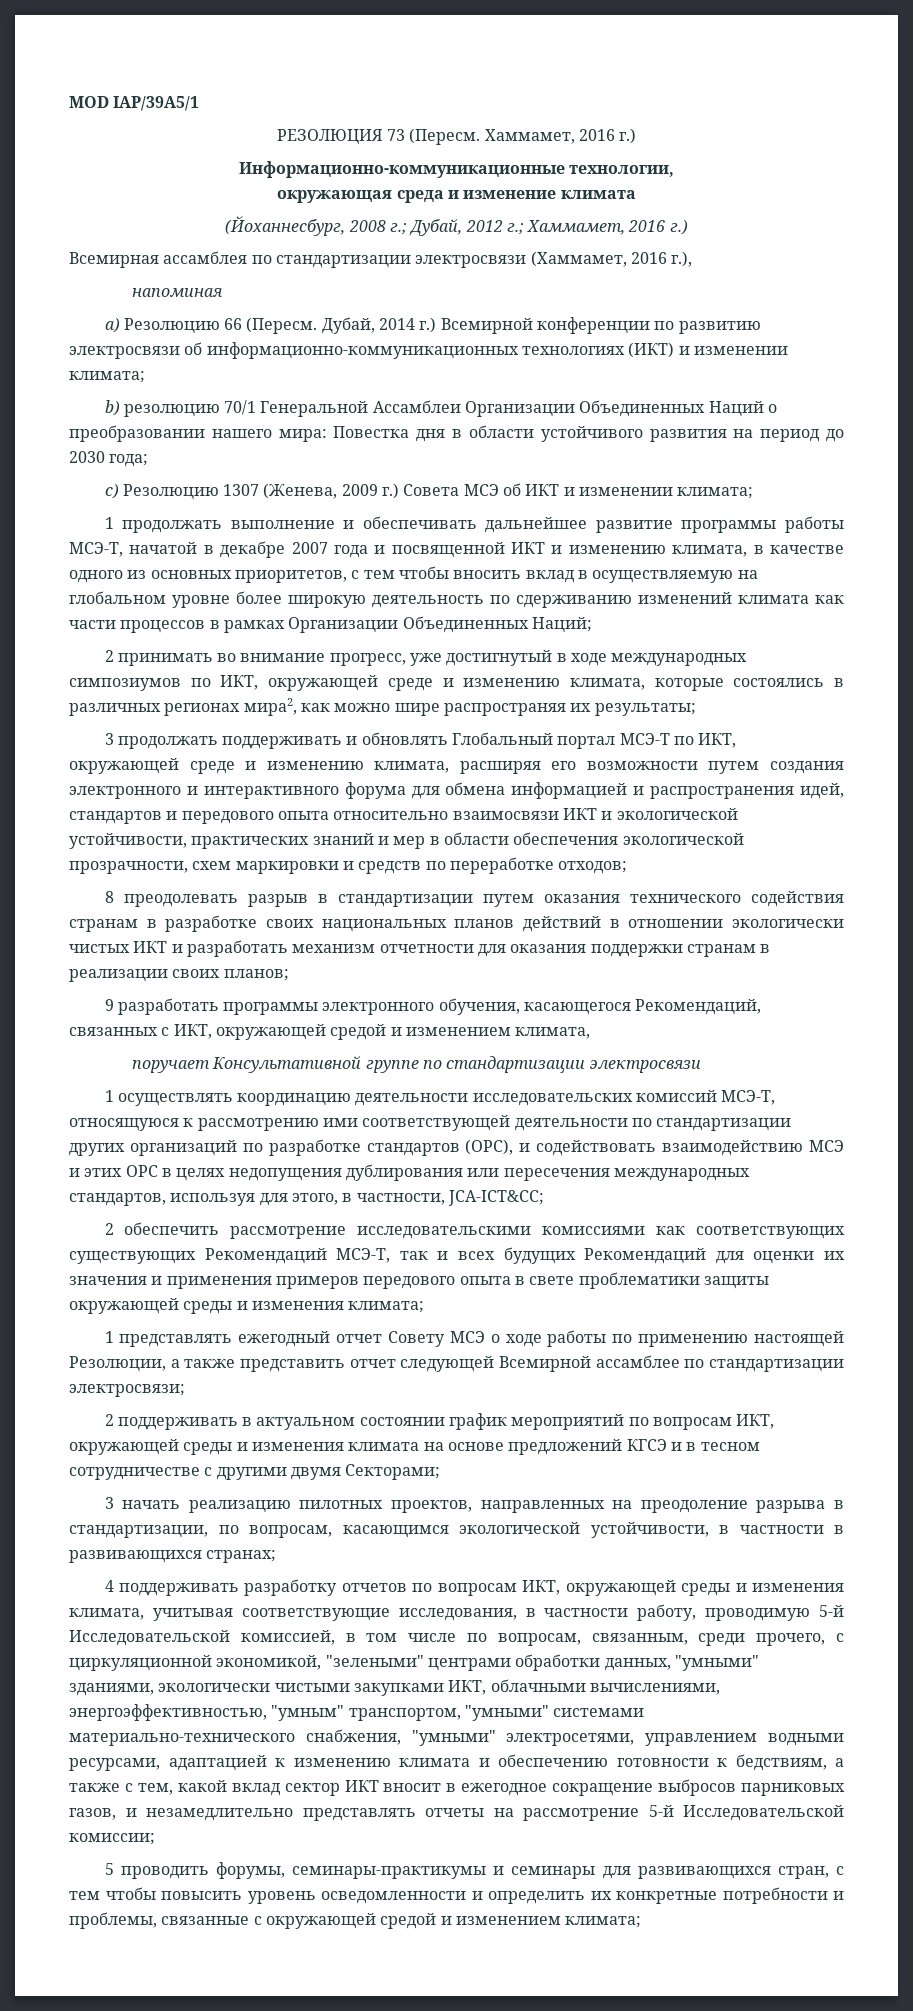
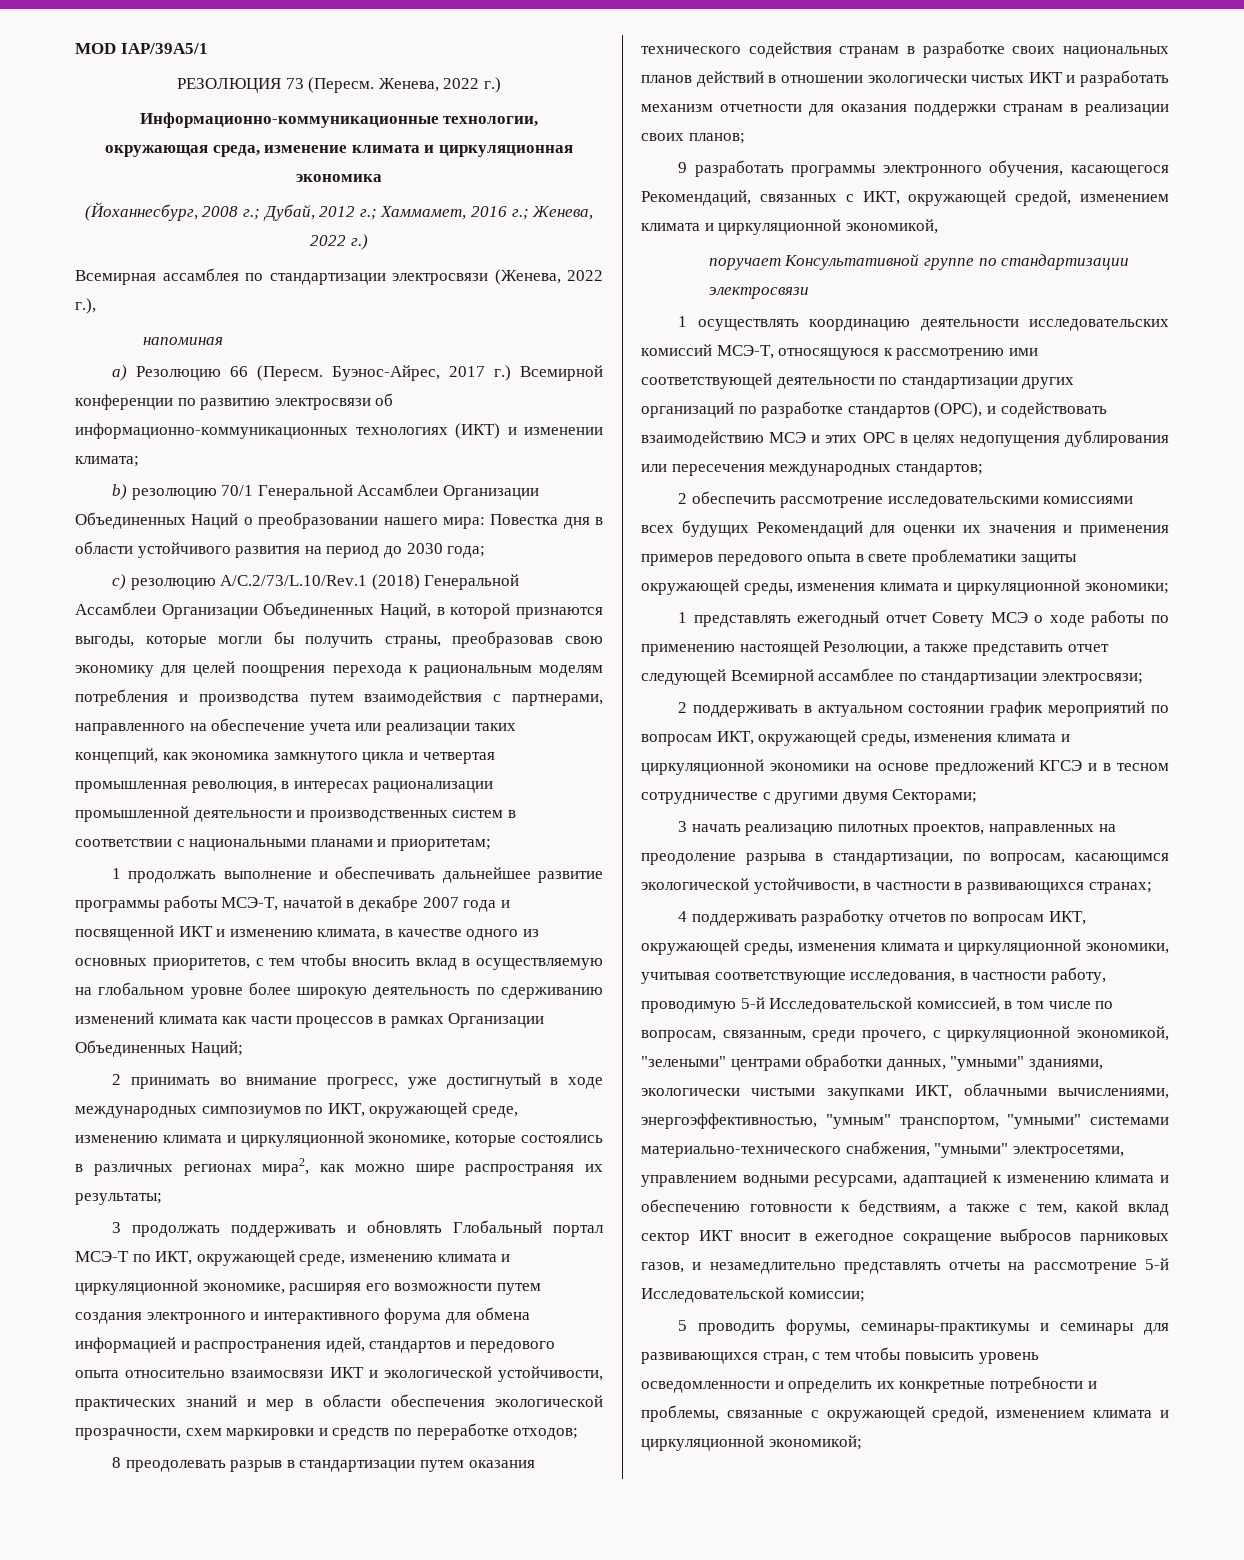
- РЕЗОЛЮЦИЯ 73 (Пересм. Хаммамет, 2016 г.)
+ РЕЗОЛЮЦИЯ 73 (Пересм. Женева, 2022 г.)
- окружающая среда и изменение климата
+ окружающая среда, изменение климата и циркуляционная экономика
- (Йоханнесбург, 2008 г.; Дубай, 2012 г.; Хаммамет, 2016 г.)
+ (Йоханнесбург, 2008 г.; Дубай, 2012 г.; Хаммамет, 2016 г.; Женева, 2022 г.)
- Всемирная ассамблея по стандартизации электросвязи (Хаммамет, 2016 г.),
+ Всемирная ассамблея по стандартизации электросвязи (Женева, 2022 г.),
- Дубай, 2014 г.) Всемирной конференции по развитию электросвязи об информационно-коммуникационных технологиях (ИКТ) и изменении климата;
+ Буэнос-Айрес, 2017 г.) Всемирной конференции по развитию электросвязи об информационно-коммуникационных технологиях (ИКТ) и изменении климата;
- c) Резолюцию 1307 (Женева, 2009 г.) Совета МСЭ об ИКТ и изменении климата;
+ c) резолюцию A/C.2/73/L.10/Rev.1 (2018) Генеральной Ассамблеи Организации Объединенных Наций, в которой признаются выгоды, которые могли бы получить страны, преобразовав свою экономику для целей поощрения перехода к рациональным моделям потребления и производства путем взаимодействия с партнерами, направленного на обеспечение учета или реализации таких концепций, как экономика замкнутого цикла и четвертая промышленная революция, в интересах рационализации промышленной деятельности и производственных систем в соответствии с национальными планами и приоритетам;
- 2 принимать во внимание прогресс, уже достигнутый в ходе международных симпозиумов по ИКТ, окружающей среде и изменению климата, которые состоялись в различных регионах мира2, как можно шире распространяя их результаты;
+ 2 принимать во внимание прогресс, уже достигнутый в ходе международных симпозиумов по ИКТ, окружающей среде, изменению климата и циркуляционной экономике, которые состоялись в различных регионах мира2, как можно шире распространяя их результаты;
- 3 продолжать поддерживать и обновлять Глобальный портал МСЭ-Т по ИКТ, окружающей среде и изменению климата, расширяя его возможности путем создания электронного и интерактивного форума для обмена информацией и распространения идей, стандартов и передового опыта относительно взаимосвязи ИКТ и экологической устойчивости, практических знаний и мер в области обеспечения экологической прозрачности, схем маркировки и средств по переработке отходов;
+ 3 продолжать поддерживать и обновлять Глобальный портал МСЭ-Т по ИКТ, окружающей среде, изменению климата и циркуляционной экономике, расширяя его возможности путем создания электронного и интерактивного форума для обмена информацией и распространения идей, стандартов и передового опыта относительно взаимосвязи ИКТ и экологической устойчивости, практических знаний и мер в области обеспечения экологической прозрачности, схем маркировки и средств по переработке отходов;
- 9 разработать программы электронного обучения, касающегося Рекомендаций, связанных с ИКТ, окружающей средой и изменением климата,
+ 9 разработать программы электронного обучения, касающегося Рекомендаций, связанных с ИКТ, окружающей средой, изменением климата и циркуляционной экономикой,
- 1 осуществлять координацию деятельности исследовательских комиссий МСЭ-Т, относящуюся к рассмотрению ими соответствующей деятельности по стандартизации других организаций по разработке стандартов (ОРС), и содействовать взаимодействию МСЭ и этих ОРС в целях недопущения дублирования или пересечения международных стандартов, используя для этого, в частности, JCA-ICT&CC;
+ 1 осуществлять координацию деятельности исследовательских комиссий МСЭ-Т, относящуюся к рассмотрению ими соответствующей деятельности по стандартизации других организаций по разработке стандартов (ОРС), и содействовать взаимодействию МСЭ и этих ОРС в целях недопущения дублирования или пересечения международных стандартов;
- 2 обеспечить рассмотрение исследовательскими комиссиями как соответствующих существующих Рекомендаций МСЭ-Т, так и всех будущих Рекомендаций для оценки их значения и применения примеров передового опыта в свете проблематики защиты окружающей среды и изменения климата;
+ 2 обеспечить рассмотрение исследовательскими комиссиями всех будущих Рекомендаций для оценки их значения и применения примеров передового опыта в свете проблематики защиты окружающей среды, изменения климата и циркуляционной экономики;
- 2 поддерживать в актуальном состоянии график мероприятий по вопросам ИКТ, окружающей среды и изменения климата на основе предложений КГСЭ и в тесном сотрудничестве с другими двумя Секторами;
+ 2 поддерживать в актуальном состоянии график мероприятий по вопросам ИКТ, окружающей среды, изменения климата и циркуляционной экономики на основе предложений КГСЭ и в тесном сотрудничестве с другими двумя Секторами;
- 4 поддерживать разработку отчетов по вопросам ИКТ, окружающей среды и изменения климата, учитывая соответствующие исследования, в частности работу, проводимую 5-й Исследовательской комиссией, в том числе по вопросам, связанным, среди прочего, с циркуляционной экономикой, "зелеными" центрами обработки данных, "умными" зданиями, экологически чистыми закупками ИКТ, облачными вычислениями, энергоэффективностью, "умным" транспортом, "умными" системами материально-технического снабжения, "умными" электросетями, управлением водными ресурсами, адаптацией к изменению климата и обеспечению готовности к бедствиям, а также с тем, какой вклад сектор ИКТ вносит в ежегодное сокращение выбросов парниковых газов, и незамедлительно представлять отчеты на рассмотрение 5-й Исследовательской комиссии;
+ 4 поддерживать разработку отчетов по вопросам ИКТ, окружающей среды, изменения климата и циркуляционной экономики, учитывая соответствующие исследования, в частности работу, проводимую 5-й Исследовательской комиссией, в том числе по вопросам, связанным, среди прочего, с циркуляционной экономикой, "зелеными" центрами обработки данных, "умными" зданиями, экологически чистыми закупками ИКТ, облачными вычислениями, энергоэффективностью, "умным" транспортом, "умными" системами материально-технического снабжения, "умными" электросетями, управлением водными ресурсами, адаптацией к изменению климата и обеспечению готовности к бедствиям, а также с тем, какой вклад сектор ИКТ вносит в ежегодное сокращение выбросов парниковых газов, и незамедлительно представлять отчеты на рассмотрение 5-й Исследовательской комиссии;
- 5 проводить форумы, семинары-практикумы и семинары для развивающихся стран, с тем чтобы повысить уровень осведомленности и определить их конкретные потребности и проблемы, связанные с окружающей средой и изменением климата;
+ 5 проводить форумы, семинары-практикумы и семинары для развивающихся стран, с тем чтобы повысить уровень осведомленности и определить их конкретные потребности и проблемы, связанные с окружающей средой, изменением климата и циркуляционной экономикой;

